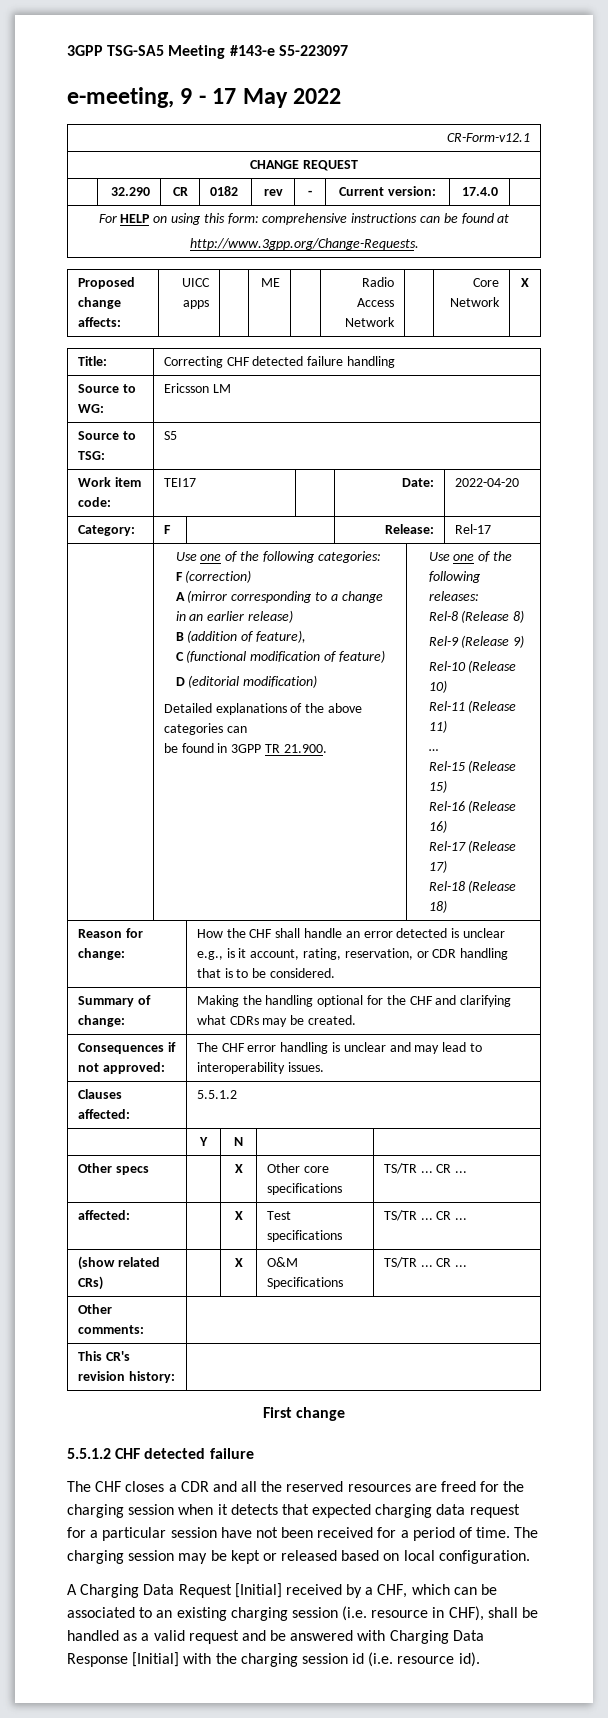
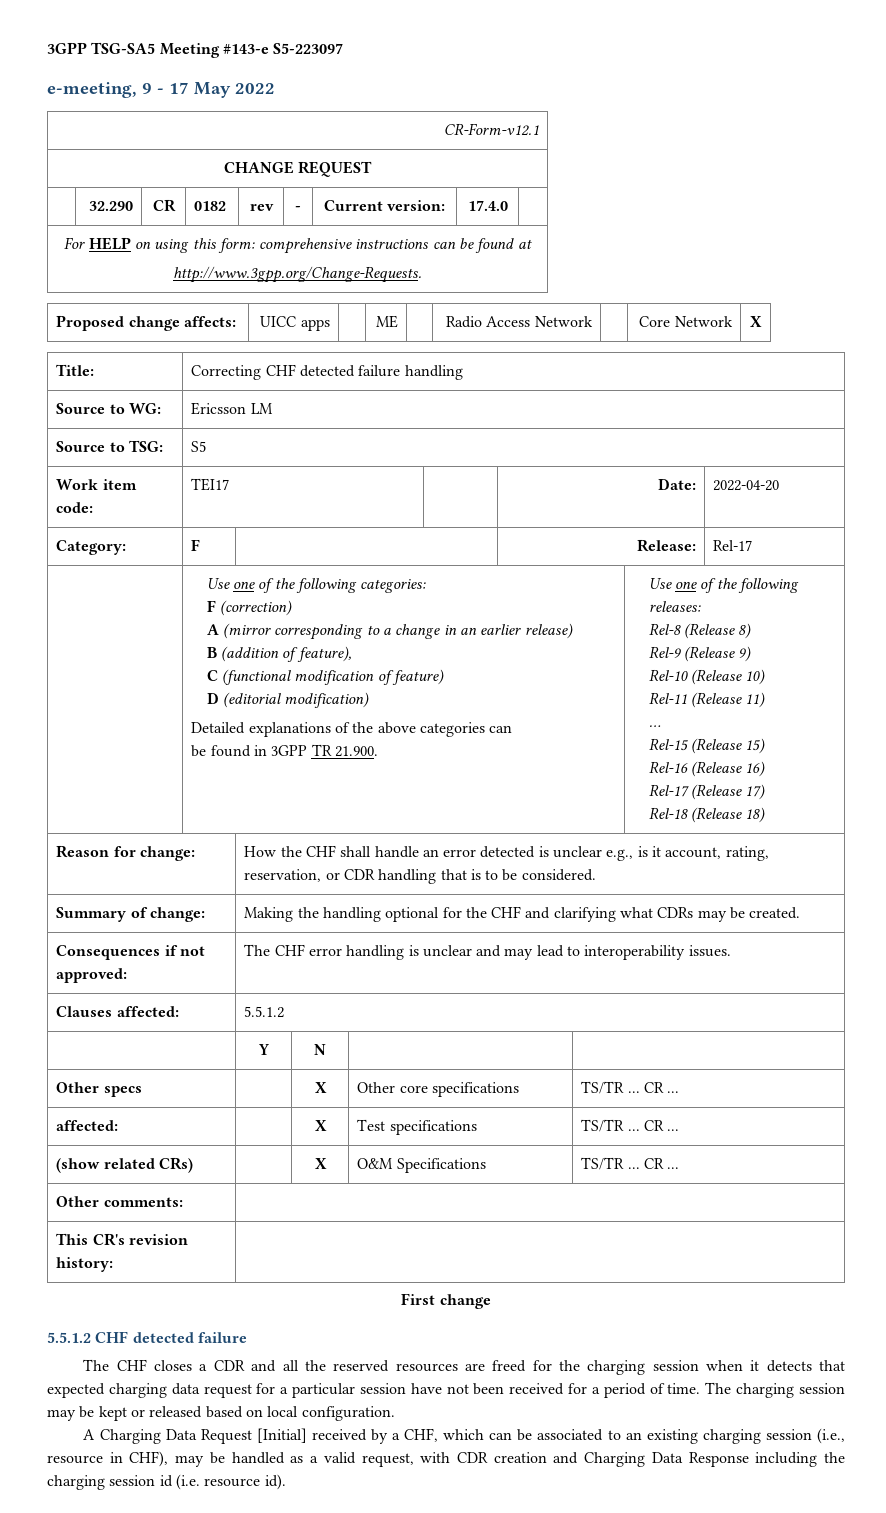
- A Charging Data Request [Initial] received by a CHF, which can be associated to an existing charging session (i.e. resource in CHF), shall be handled as a valid request and be answered with Charging Data Response [Initial] with the charging session id (i.e. resource id).
+ A Charging Data Request [Initial] received by a CHF, which can be associated to an existing charging session (i.e., resource in CHF), may be handled as a valid request, with CDR creation and Charging Data Response including the charging session id (i.e. resource id).

